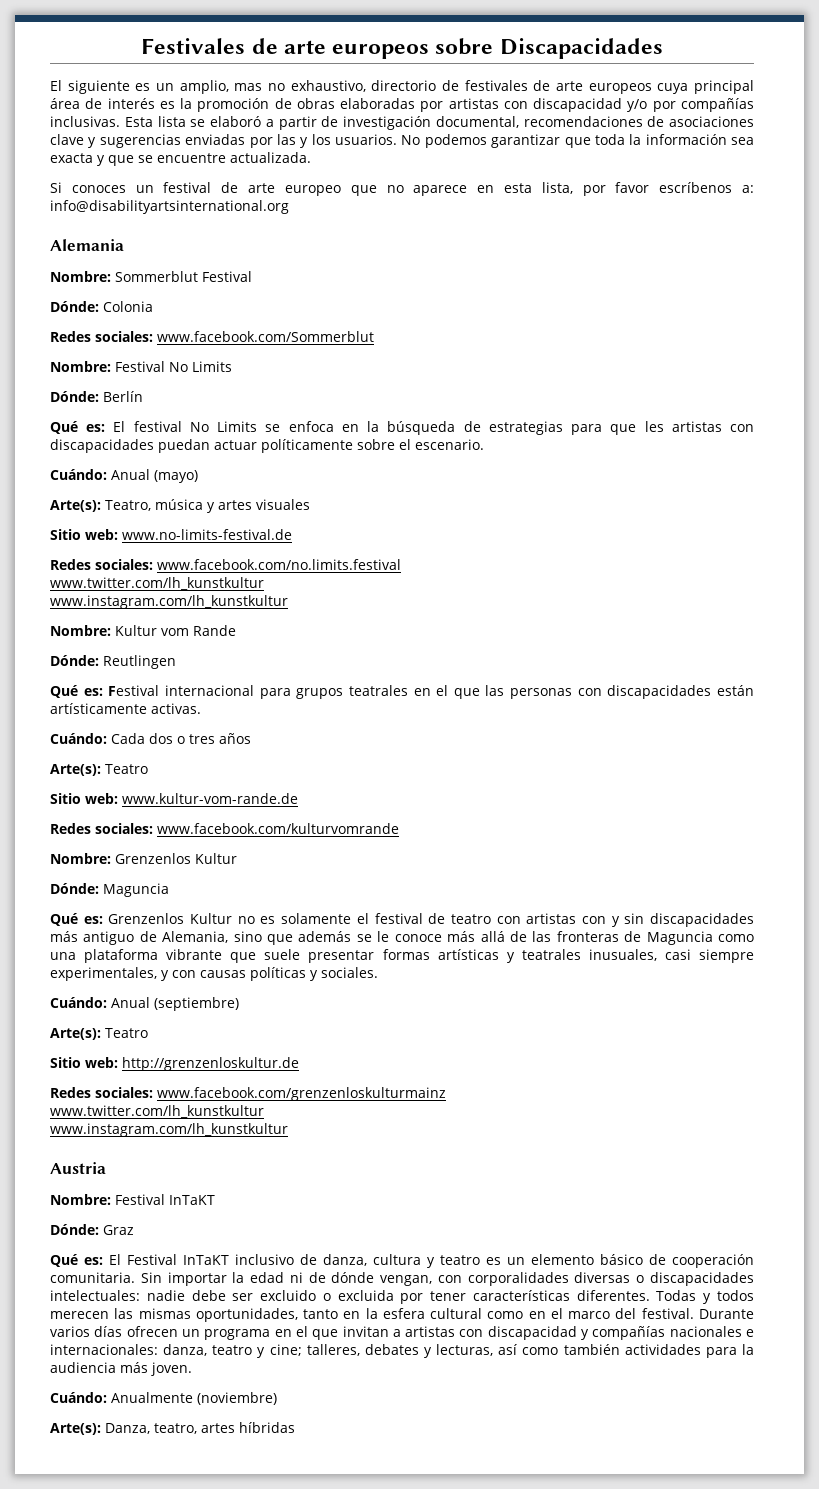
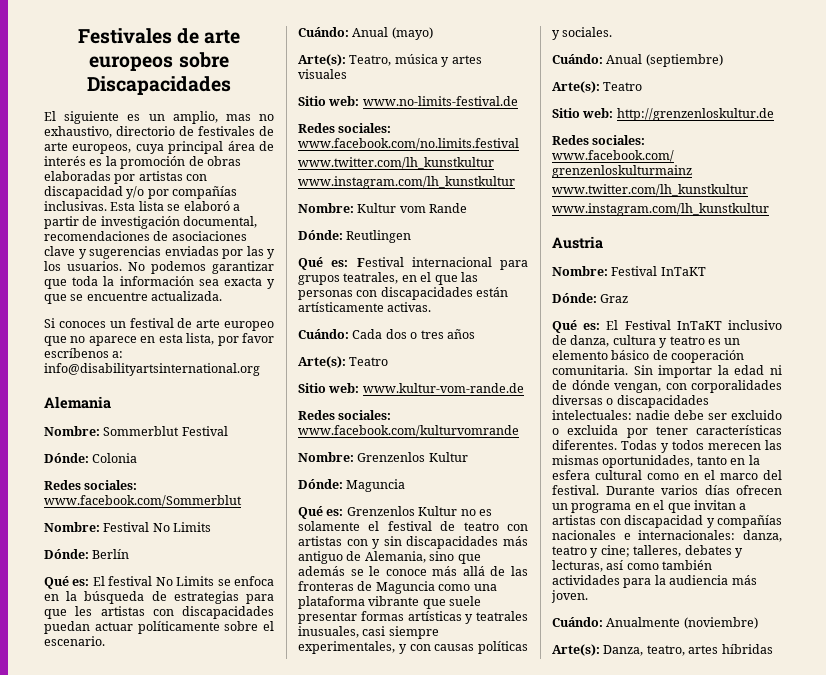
- El siguiente es un amplio, mas no exhaustivo, directorio de festivales de arte europeos cuya principal área de interés es la promoción de obras elaboradas por artistas con discapacidad y/o por compañías inclusivas.
+ El siguiente es un amplio, mas no exhaustivo, directorio de festivales de arte europeos, cuya principal área de interés es la promoción de obras elaboradas por artistas con discapacidad y/o por compañías inclusivas.
- Qué es: Festival internacional para grupos teatrales en el que las personas con discapacidades están artísticamente activas.
+ Qué es: Festival internacional para grupos teatrales, en el que las personas con discapacidades están artísticamente activas.

